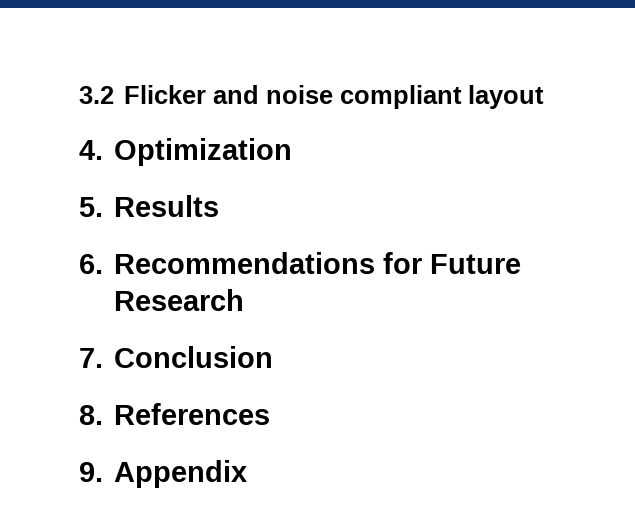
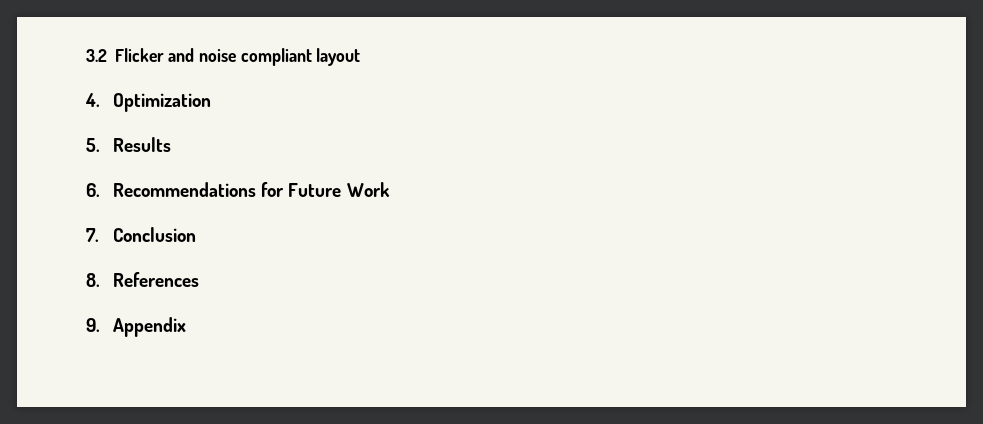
- 6. Recommendations for Future Research
+ 6. Recommendations for Future Work

